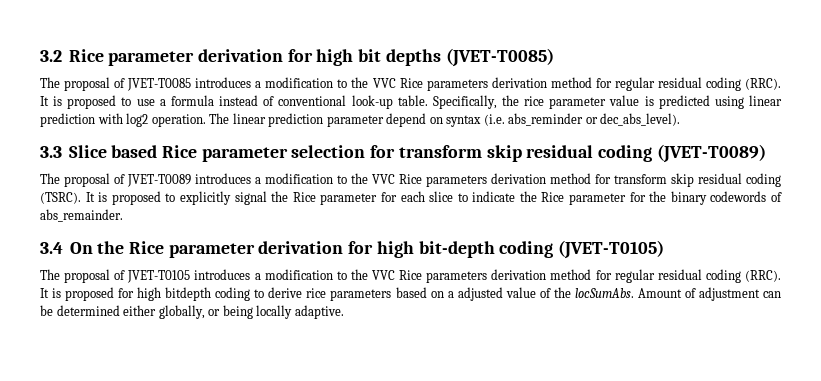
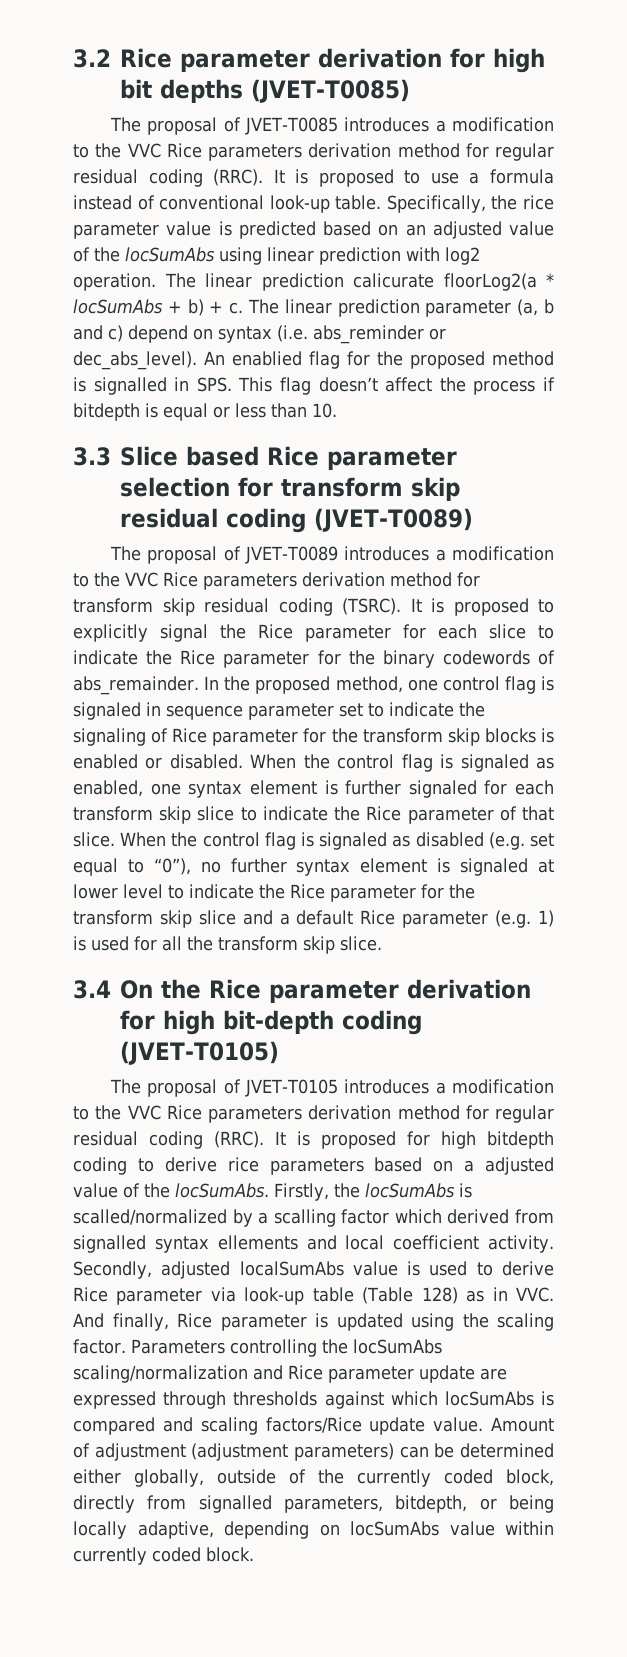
- Specifically, the rice parameter value is predicted using linear prediction with log2 operation.
+ Specifically, the rice parameter value is predicted based on an adjusted value of the locSumAbs using linear prediction with log2 operation.
- The linear prediction parameter depend on syntax (i.e. abs_reminder or dec_abs_level).
+ The linear prediction calicurate floorLog2(a * locSumAbs + b) + c. The linear prediction parameter (a, b and c) depend on syntax (i.e. abs_reminder or dec_abs_level). An enablied flag for the proposed method is signalled in SPS. This flag doesn’t affect the process if bitdepth is equal or less than 10.
+ In the proposed method, one control flag is signaled in sequence parameter set to indicate the signaling of Rice parameter for the transform skip blocks is enabled or disabled. When the control flag is signaled as enabled, one syntax element is further signaled for each transform skip slice to indicate the Rice parameter of that slice. When the control flag is signaled as disabled (e.g. set equal to “0”), no further syntax element is signaled at lower level to indicate the Rice parameter for the transform skip slice and a default Rice parameter (e.g. 1) is used for all the transform skip slice.
+ Firstly, the locSumAbs is scalled/normalized by a scalling factor which derived from signalled syntax ellements and local coefficient activity. Secondly, adjusted localSumAbs value is used to derive Rice parameter via look-up table (Table 128) as in VVC. And finally, Rice parameter is updated using the scaling factor. Parameters controlling the locSumAbs scaling/normalization and Rice parameter update are expressed through thresholds against which locSumAbs is compared and scaling factors/Rice update value.
- Amount of adjustment can be determined either globally, or being locally adaptive.
+ Amount of adjustment (adjustment parameters) can be determined either globally, outside of the currently coded block, directly from signalled parameters, bitdepth, or being locally adaptive, depending on locSumAbs value within currently coded block.

